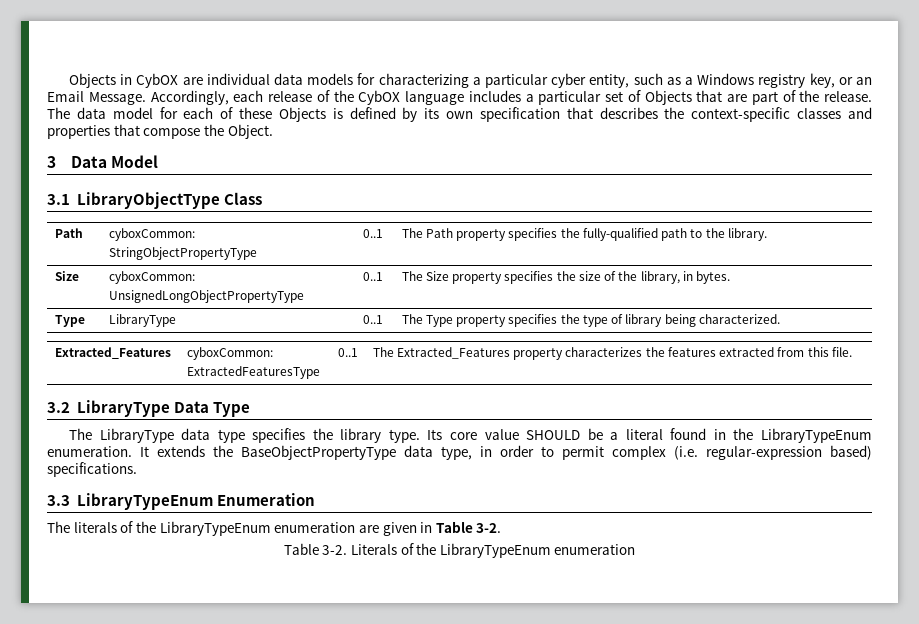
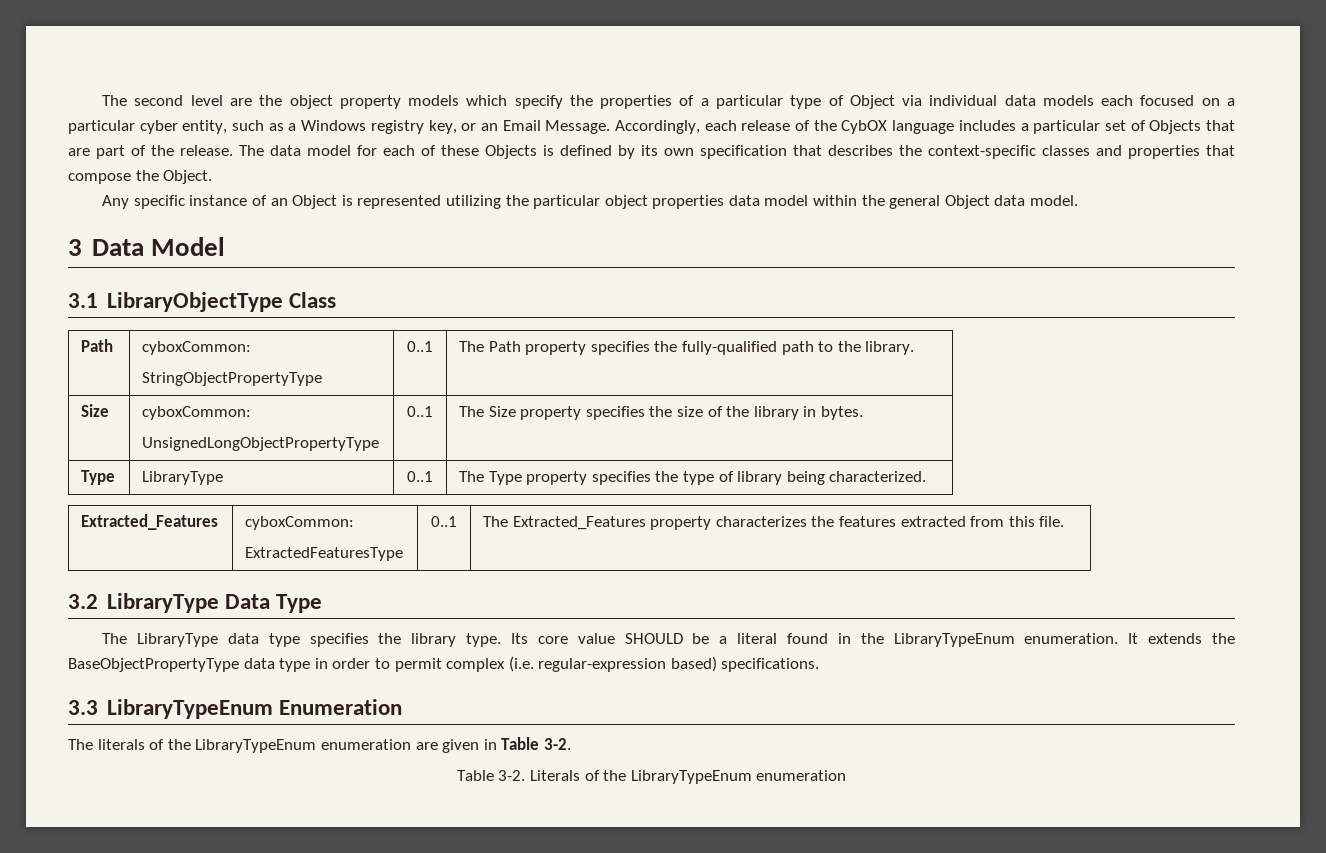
- Objects in CybOX are individual data models for characterizing a particular cyber entity, such as a Windows registry key, or an Email Message.
+ The second level are the object property models which specify the properties of a particular type of Object via individual data models each focused on a particular cyber entity, such as a Windows registry key, or an Email Message.
+ Any specific instance of an Object is represented utilizing the particular object properties data model within the general Object data model.
  Size | cyboxCommon:
- UnsignedLongObjectPropertyType | 0..1 | The Size property specifies the size of the library, in bytes.
+ UnsignedLongObjectPropertyType | 0..1 | The Size property specifies the size of the library in bytes.
- It extends the BaseObjectPropertyType data type, in order to permit complex (i.e. regular-expression based) specifications.
+ It extends the BaseObjectPropertyType data type in order to permit complex (i.e. regular-expression based) specifications.

